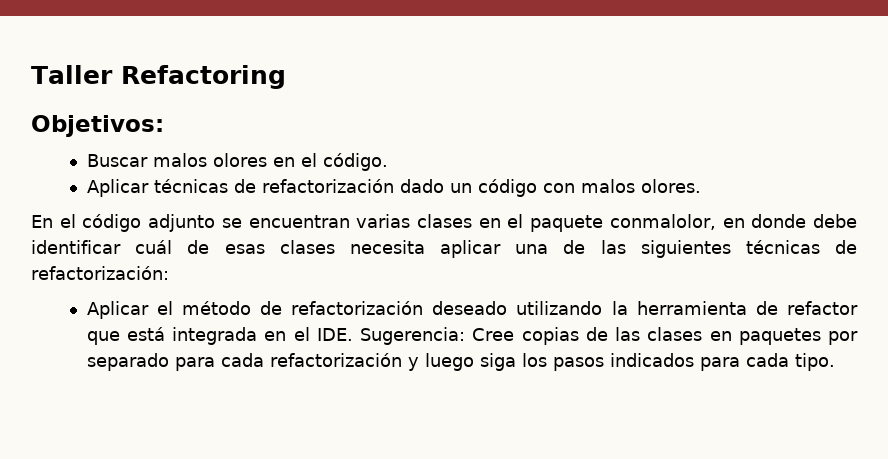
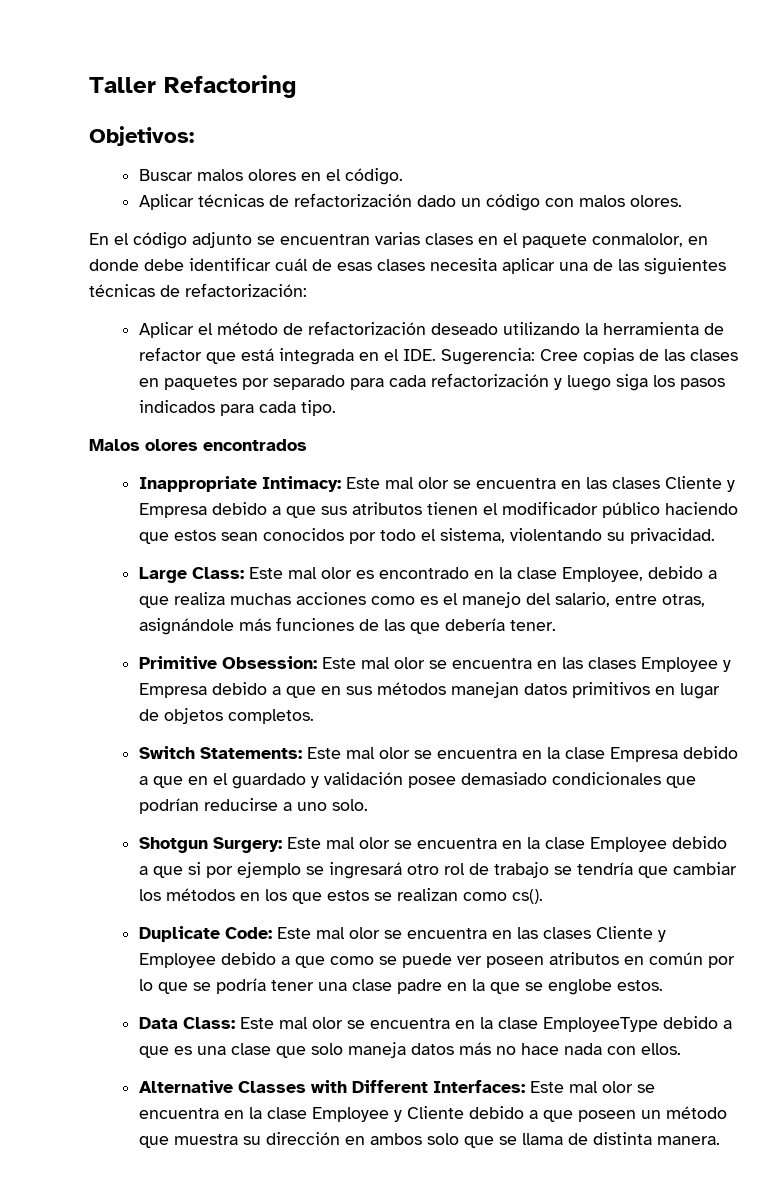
+ Malos olores encontrados
+ Inappropriate Intimacy: Este mal olor se encuentra en las clases Cliente y Empresa debido a que sus atributos tienen el modificador público haciendo que estos sean conocidos por todo el sistema, violentando su privacidad.
+ Large Class: Este mal olor es encontrado en la clase Employee, debido a que realiza muchas acciones como es el manejo del salario, entre otras, asignándole más funciones de las que debería tener.
+ Primitive Obsession: Este mal olor se encuentra en las clases Employee y Empresa debido a que en sus métodos manejan datos primitivos en lugar de objetos completos.
+ Switch Statements: Este mal olor se encuentra en la clase Empresa debido a que en el guardado y validación posee demasiado condicionales que podrían reducirse a uno solo.
+ Shotgun Surgery: Este mal olor se encuentra en la clase Employee debido a que si por ejemplo se ingresará otro rol de trabajo se tendría que cambiar los métodos en los que estos se realizan como cs().
+ Duplicate Code: Este mal olor se encuentra en las clases Cliente y Employee debido a que como se puede ver poseen atributos en común por lo que se podría tener una clase padre en la que se englobe estos.
+ Data Class: Este mal olor se encuentra en la clase EmployeeType debido a que es una clase que solo maneja datos más no hace nada con ellos.
+ Alternative Classes with Different Interfaces: Este mal olor se encuentra en la clase Employee y Cliente debido a que poseen un método que muestra su dirección en ambos solo que se llama de distinta manera.

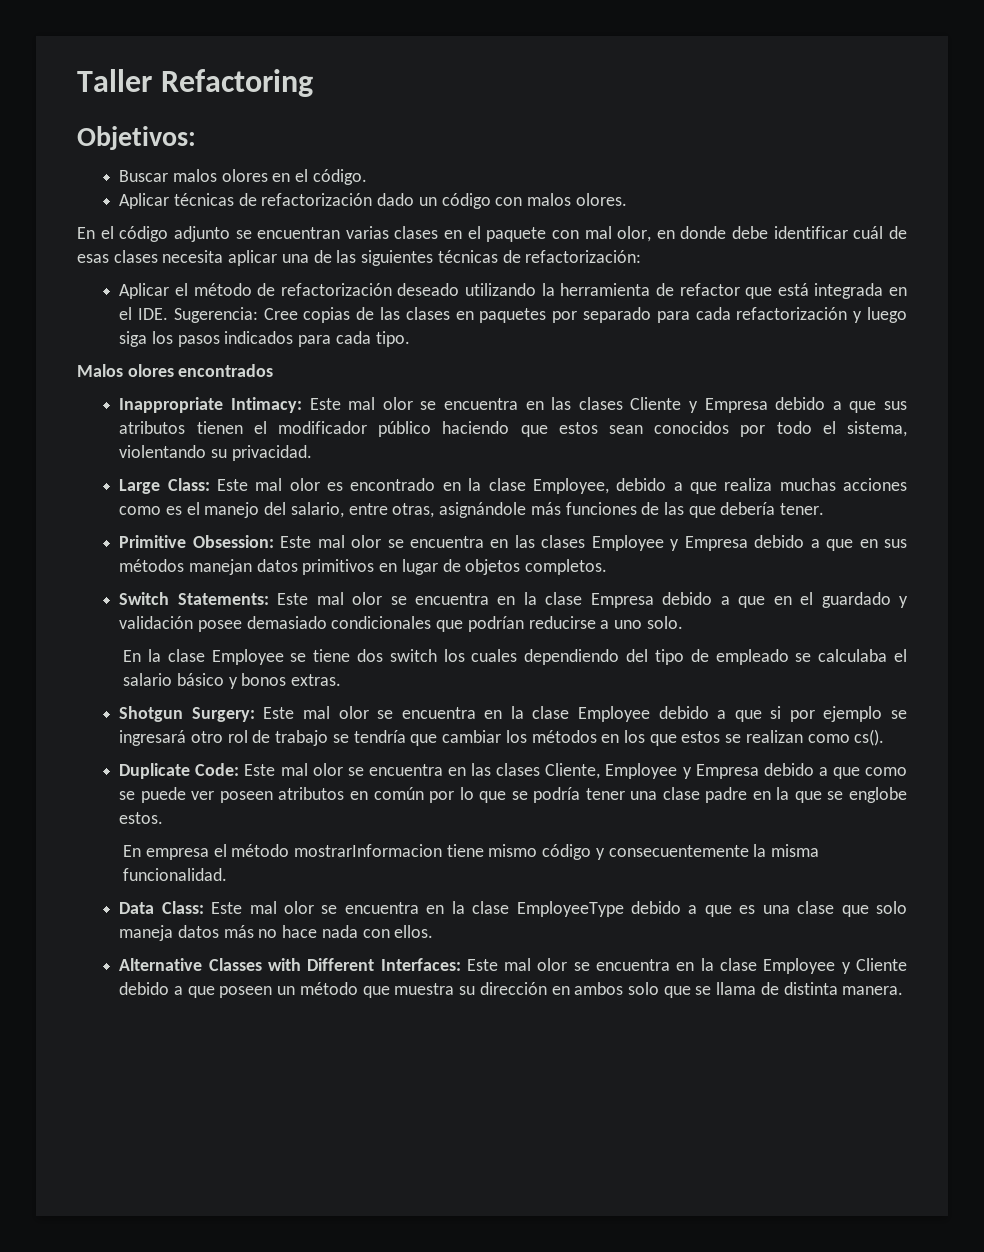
- En el código adjunto se encuentran varias clases en el paquete conmalolor, en donde debe identificar cuál de esas clases necesita aplicar una de las siguientes técnicas de refactorización:
+ En el código adjunto se encuentran varias clases en el paquete con mal olor, en donde debe identificar cuál de esas clases necesita aplicar una de las siguientes técnicas de refactorización:
+ En la clase Employee se tiene dos switch los cuales dependiendo del tipo de empleado se calculaba el salario básico y bonos extras.
- Duplicate Code: Este mal olor se encuentra en las clases Cliente y Employee debido a que como se puede ver poseen atributos en común por lo que se podría tener una clase padre en la que se englobe estos.
+ Duplicate Code: Este mal olor se encuentra en las clases Cliente, Employee y Empresa debido a que como se puede ver poseen atributos en común por lo que se podría tener una clase padre en la que se englobe estos.
+ En empresa el método mostrarInformacion tiene mismo código y consecuentemente la misma funcionalidad.

